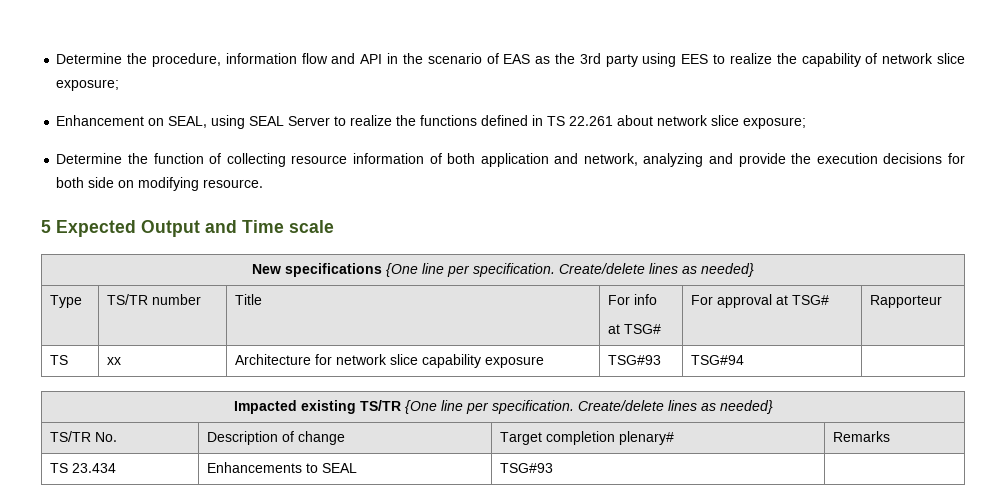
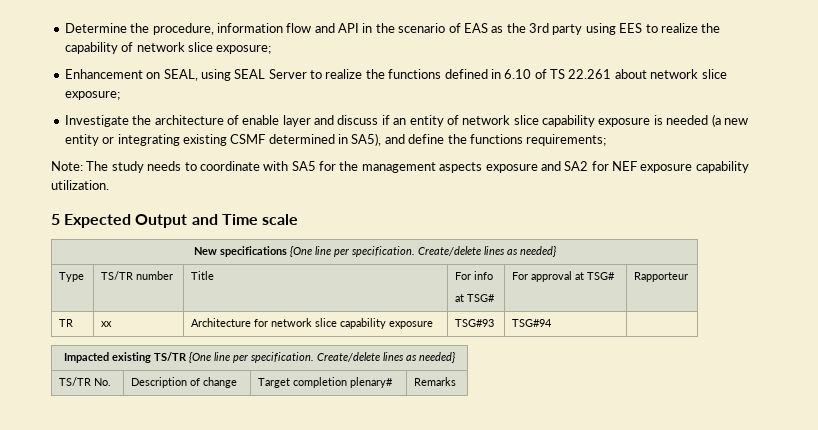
- Enhancement on SEAL, using SEAL Server to realize the functions defined in TS 22.261 about network slice exposure;
+ Enhancement on SEAL, using SEAL Server to realize the functions defined in 6.10 of TS 22.261 about network slice exposure;
- Determine the function of collecting resource information of both application and network, analyzing and provide the execution decisions for both side on modifying resource.
+ Investigate the architecture of enable layer and discuss if an entity of network slice capability exposure is needed (a new entity or integrating existing CSMF determined in SA5), and define the functions requirements;
+ Note: The study needs to coordinate with SA5 for the management aspects exposure and SA2 for NEF exposure capability utilization.
- TS | xx | Architecture for network slice capability exposure | TSG#93 | TSG#94 |
+ TR | xx | Architecture for network slice capability exposure | TSG#93 | TSG#94 |
- TS 23.434 | Enhancements to SEAL | TSG#93 |

